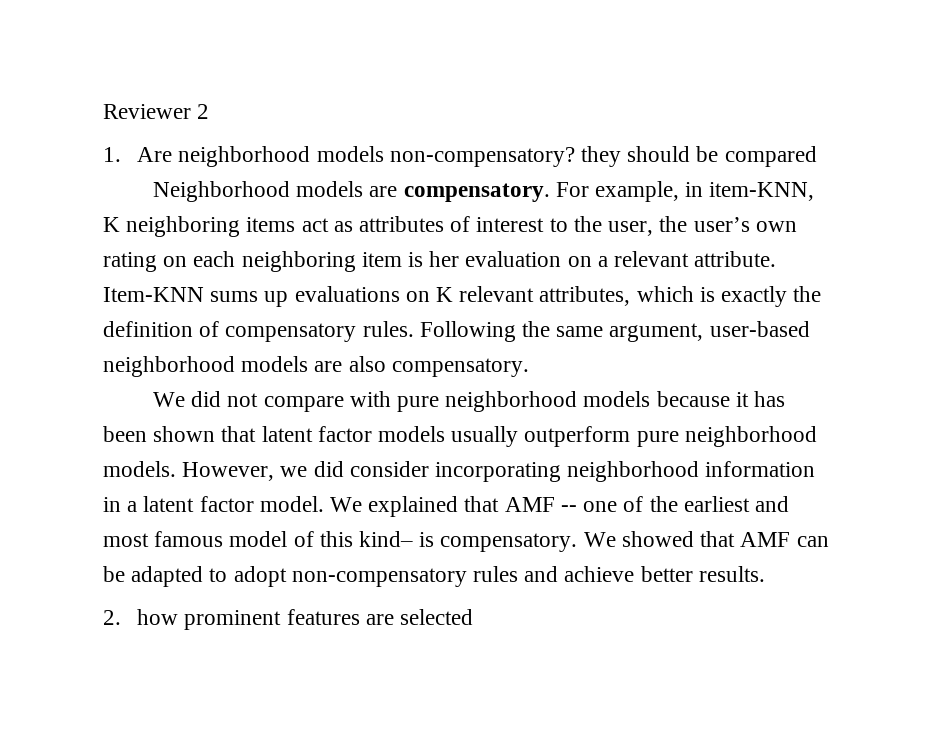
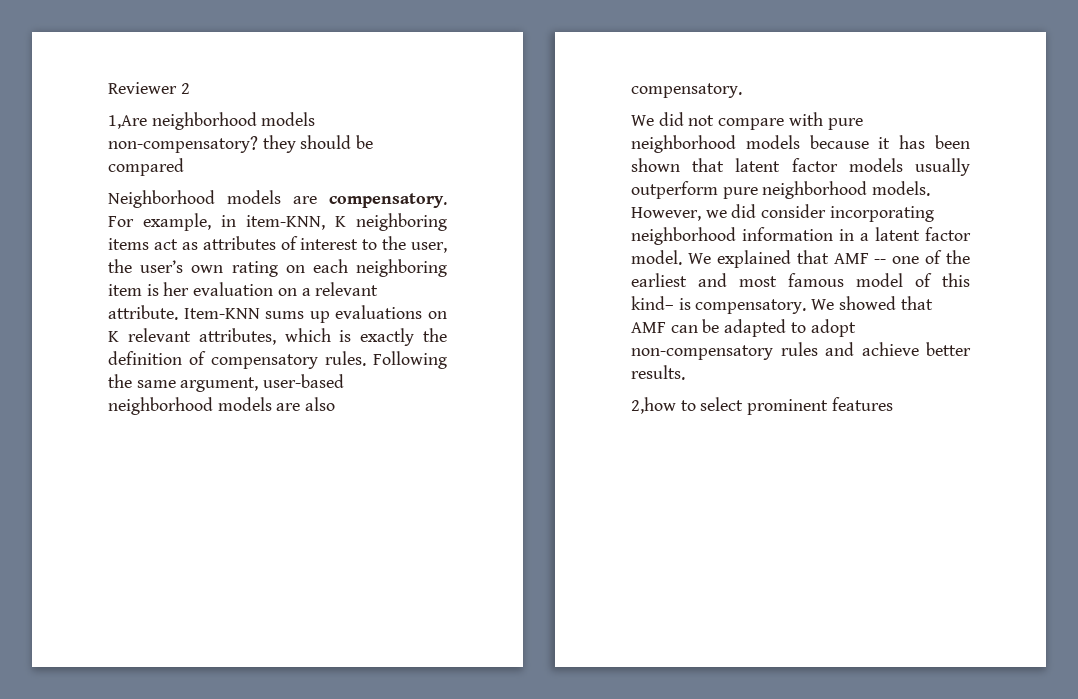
- 1. Are neighborhood models non-compensatory? they should be compared
+ 1,Are neighborhood models non-compensatory? they should be compared
- 2. how prominent features are selected
+ 2,how to select prominent features

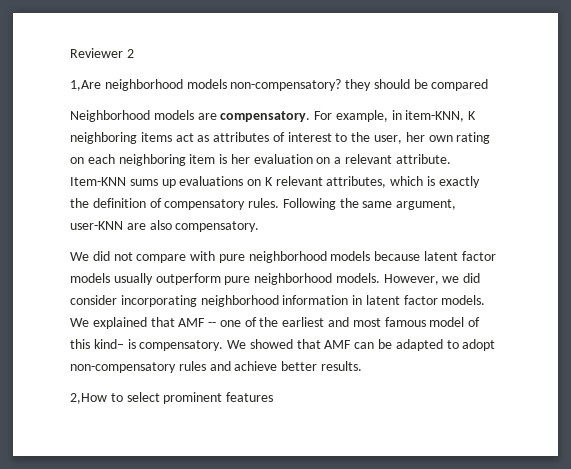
- For example, in item-KNN, K neighboring items act as attributes of interest to the user, the user’s own rating on each neighboring item is her evaluation on a relevant attribute.
+ For example, in item-KNN, K neighboring items act as attributes of interest to the user, her own rating on each neighboring item is her evaluation on a relevant attribute.
- Following the same argument, user-based neighborhood models are also compensatory.
+ Following the same argument, user-KNN are also compensatory.
- We did not compare with pure neighborhood models because it has been shown that latent factor models usually outperform pure neighborhood models.
+ We did not compare with pure neighborhood models because latent factor models usually outperform pure neighborhood models.
- However, we did consider incorporating neighborhood information in a latent factor model.
+ However, we did consider incorporating neighborhood information in latent factor models.
- 2,how to select prominent features
+ 2,How to select prominent features

